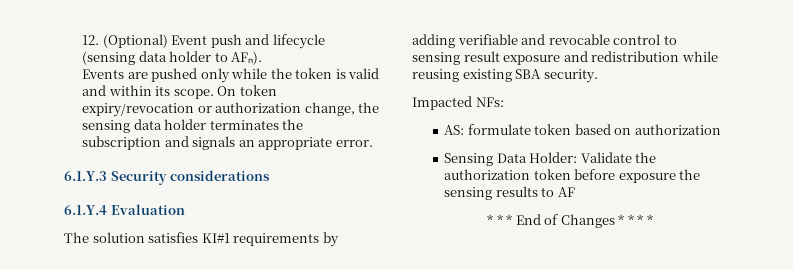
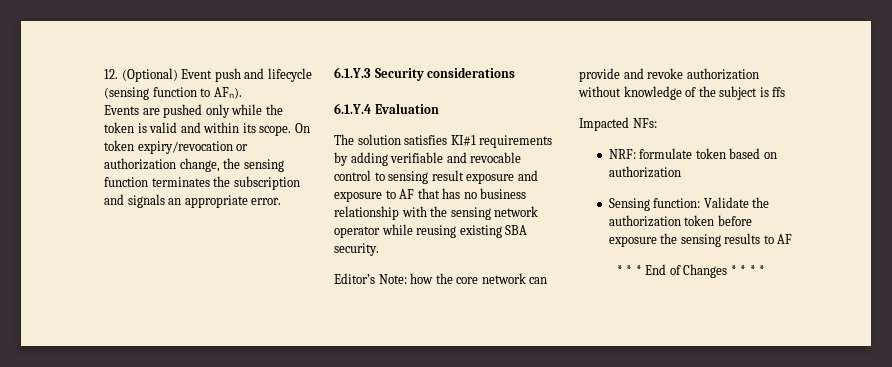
- 12. (Optional) Event push and lifecycle (sensing data holder to AFₙ).
+ 12. (Optional) Event push and lifecycle (sensing function to AFₙ).
- On token expiry/revocation or authorization change, the sensing data holder terminates the subscription and signals an appropriate error.
+ On token expiry/revocation or authorization change, the sensing function terminates the subscription and signals an appropriate error.
- The solution satisfies KI#1 requirements by adding verifiable and revocable control to sensing result exposure and redistribution while reusing existing SBA security.
+ The solution satisfies KI#1 requirements by adding verifiable and revocable control to sensing result exposure and exposure to AF that has no business relationship with the sensing network operator while reusing existing SBA security.
+ Editor’s Note: how the core network can provide and revoke authorization without knowledge of the subject is ffs
- AS: formulate token based on authorization
+ NRF: formulate token based on authorization
- Sensing Data Holder: Validate the authorization token before exposure the sensing results to AF
+ Sensing function: Validate the authorization token before exposure the sensing results to AF

